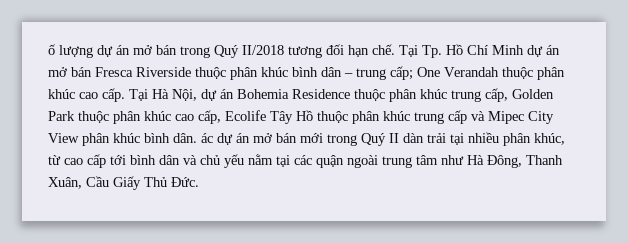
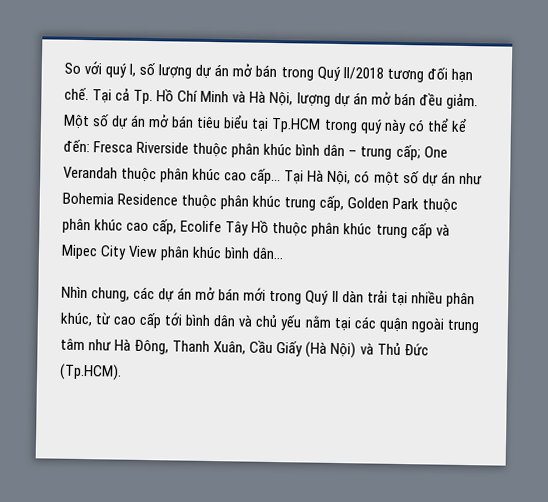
- ố lượng dự án mở bán trong Quý II/2018 tương đối hạn chế.
+ So với quý I, số lượng dự án mở bán trong Quý II/2018 tương đối hạn chế.
- Tại Tp. Hồ Chí Minh dự án mở bán Fresca Riverside thuộc phân khúc bình dân – trung cấp; One Verandah thuộc phân khúc cao cấp.
+ Tại cả Tp. Hồ Chí Minh và Hà Nội, lượng dự án mở bán đều giảm. Một số dự án mở bán tiêu biểu tại Tp.HCM trong quý này có thể kể đến: Fresca Riverside thuộc phân khúc bình dân – trung cấp; One Verandah thuộc phân khúc cao cấp...
- Tại Hà Nội, dự án Bohemia Residence thuộc phân khúc trung cấp, Golden Park thuộc phân khúc cao cấp, Ecolife Tây Hồ thuộc phân khúc trung cấp và Mipec City View phân khúc bình dân. ác dự án mở bán mới trong Quý II dàn trải tại nhiều phân khúc, từ cao cấp tới bình dân và chủ yếu nằm tại các quận ngoài trung tâm như Hà Đông, Thanh Xuân, Cầu Giấy Thủ Đức.
+ Tại Hà Nội, có một số dự án như Bohemia Residence thuộc phân khúc trung cấp, Golden Park thuộc phân khúc cao cấp, Ecolife Tây Hồ thuộc phân khúc trung cấp và Mipec City View phân khúc bình dân...
+ Nhìn chung, các dự án mở bán mới trong Quý II dàn trải tại nhiều phân khúc, từ cao cấp tới bình dân và chủ yếu nằm tại các quận ngoài trung tâm như Hà Đông, Thanh Xuân, Cầu Giấy (Hà Nội) và Thủ Đức (Tp.HCM).

